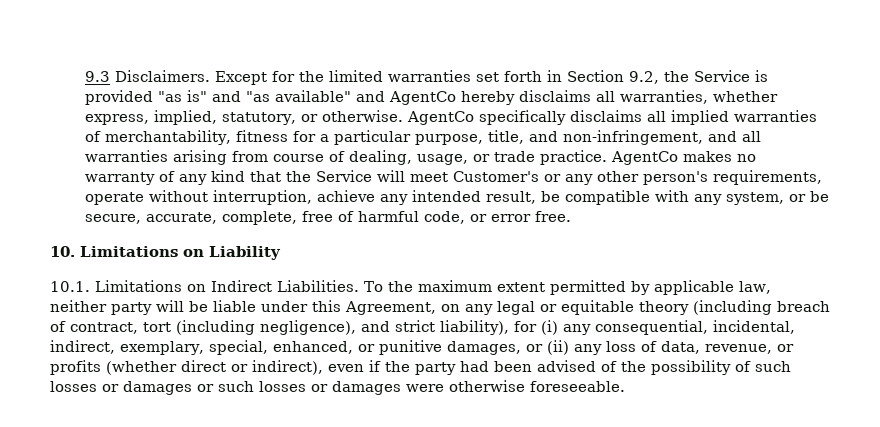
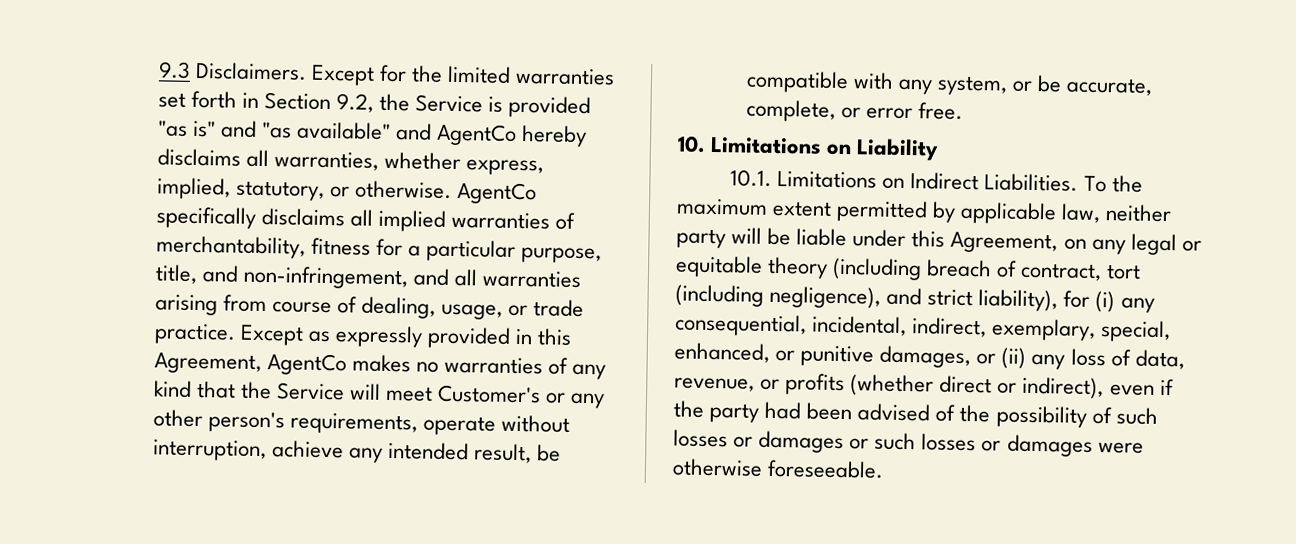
- AgentCo makes no warranty of any kind that the Service will meet Customer's or any other person's requirements, operate without interruption, achieve any intended result, be compatible with any system, or be secure, accurate, complete, free of harmful code, or error free.
+ Except as expressly provided in this Agreement, AgentCo makes no warranties of any kind that the Service will meet Customer's or any other person's requirements, operate without interruption, achieve any intended result, be compatible with any system, or be accurate, complete, or error free.

